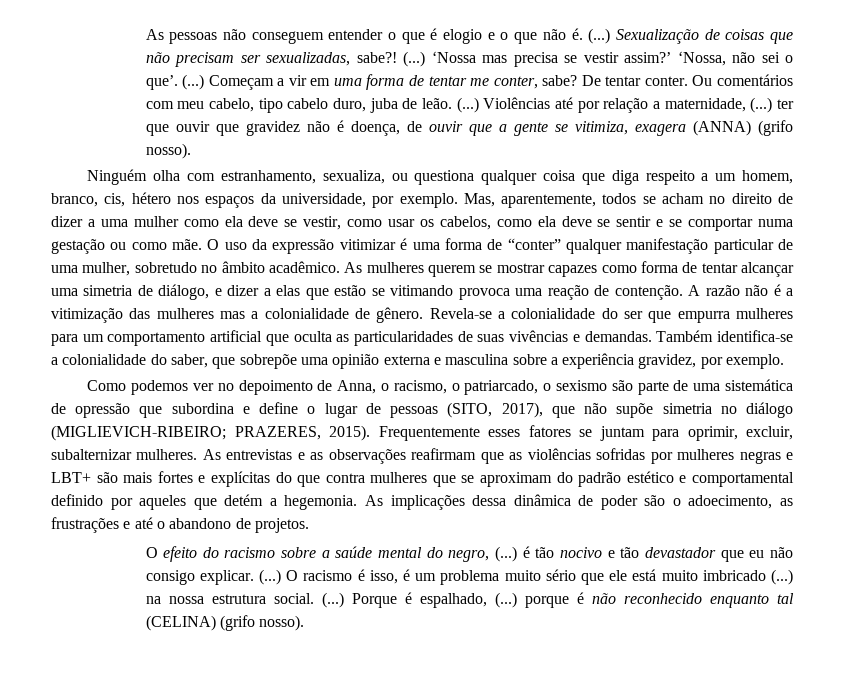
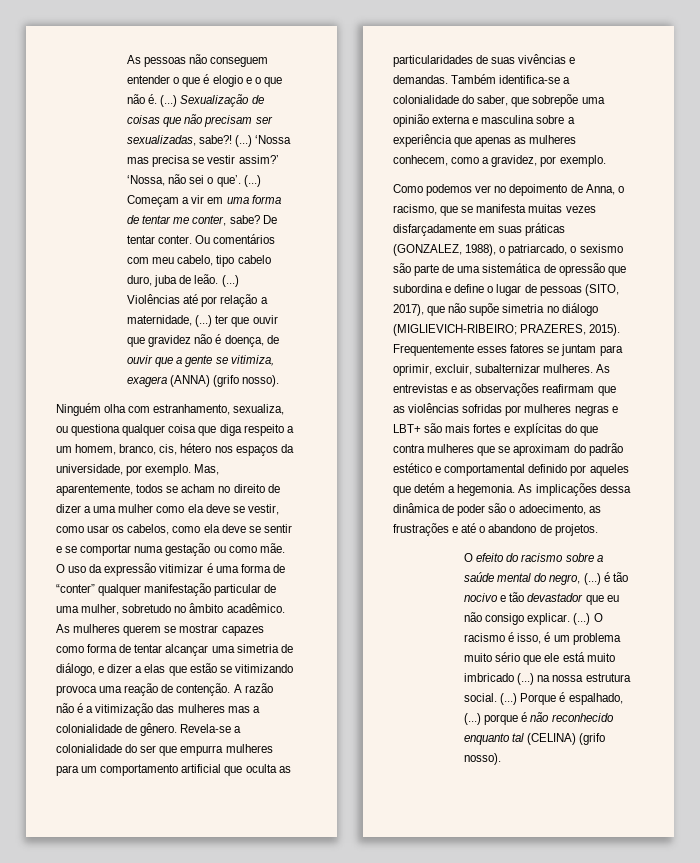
- As mulheres querem se mostrar capazes como forma de tentar alcançar uma simetria de diálogo, e dizer a elas que estão se vitimando provoca uma reação de contenção.
+ As mulheres querem se mostrar capazes como forma de tentar alcançar uma simetria de diálogo, e dizer a elas que estão se vitimizando provoca uma reação de contenção.
- Também identifica-se a colonialidade do saber, que sobrepõe uma opinião externa e masculina sobre a experiência gravidez, por exemplo.
+ Também identifica-se a colonialidade do saber, que sobrepõe uma opinião externa e masculina sobre a experiência que apenas as mulheres conhecem, como a gravidez, por exemplo.
- Como podemos ver no depoimento de Anna, o racismo, o patriarcado, o sexismo são parte de uma sistemática de opressão que subordina e define o lugar de pessoas (SITO, 2017), que não supõe simetria no diálogo (MIGLIEVICH-RIBEIRO; PRAZERES, 2015).
+ Como podemos ver no depoimento de Anna, o racismo, que se manifesta muitas vezes disfarçadamente em suas práticas (GONZALEZ, 1988), o patriarcado, o sexismo são parte de uma sistemática de opressão que subordina e define o lugar de pessoas (SITO, 2017), que não supõe simetria no diálogo (MIGLIEVICH-RIBEIRO; PRAZERES, 2015).

